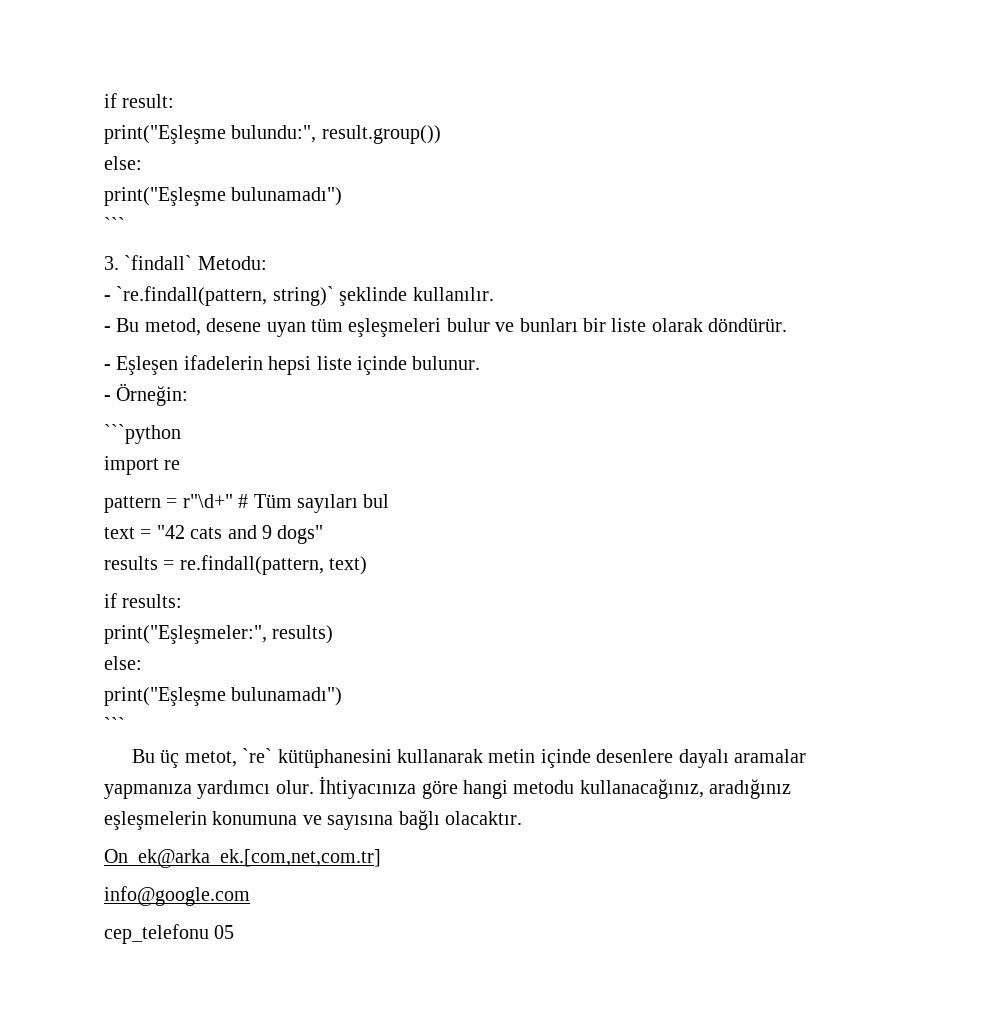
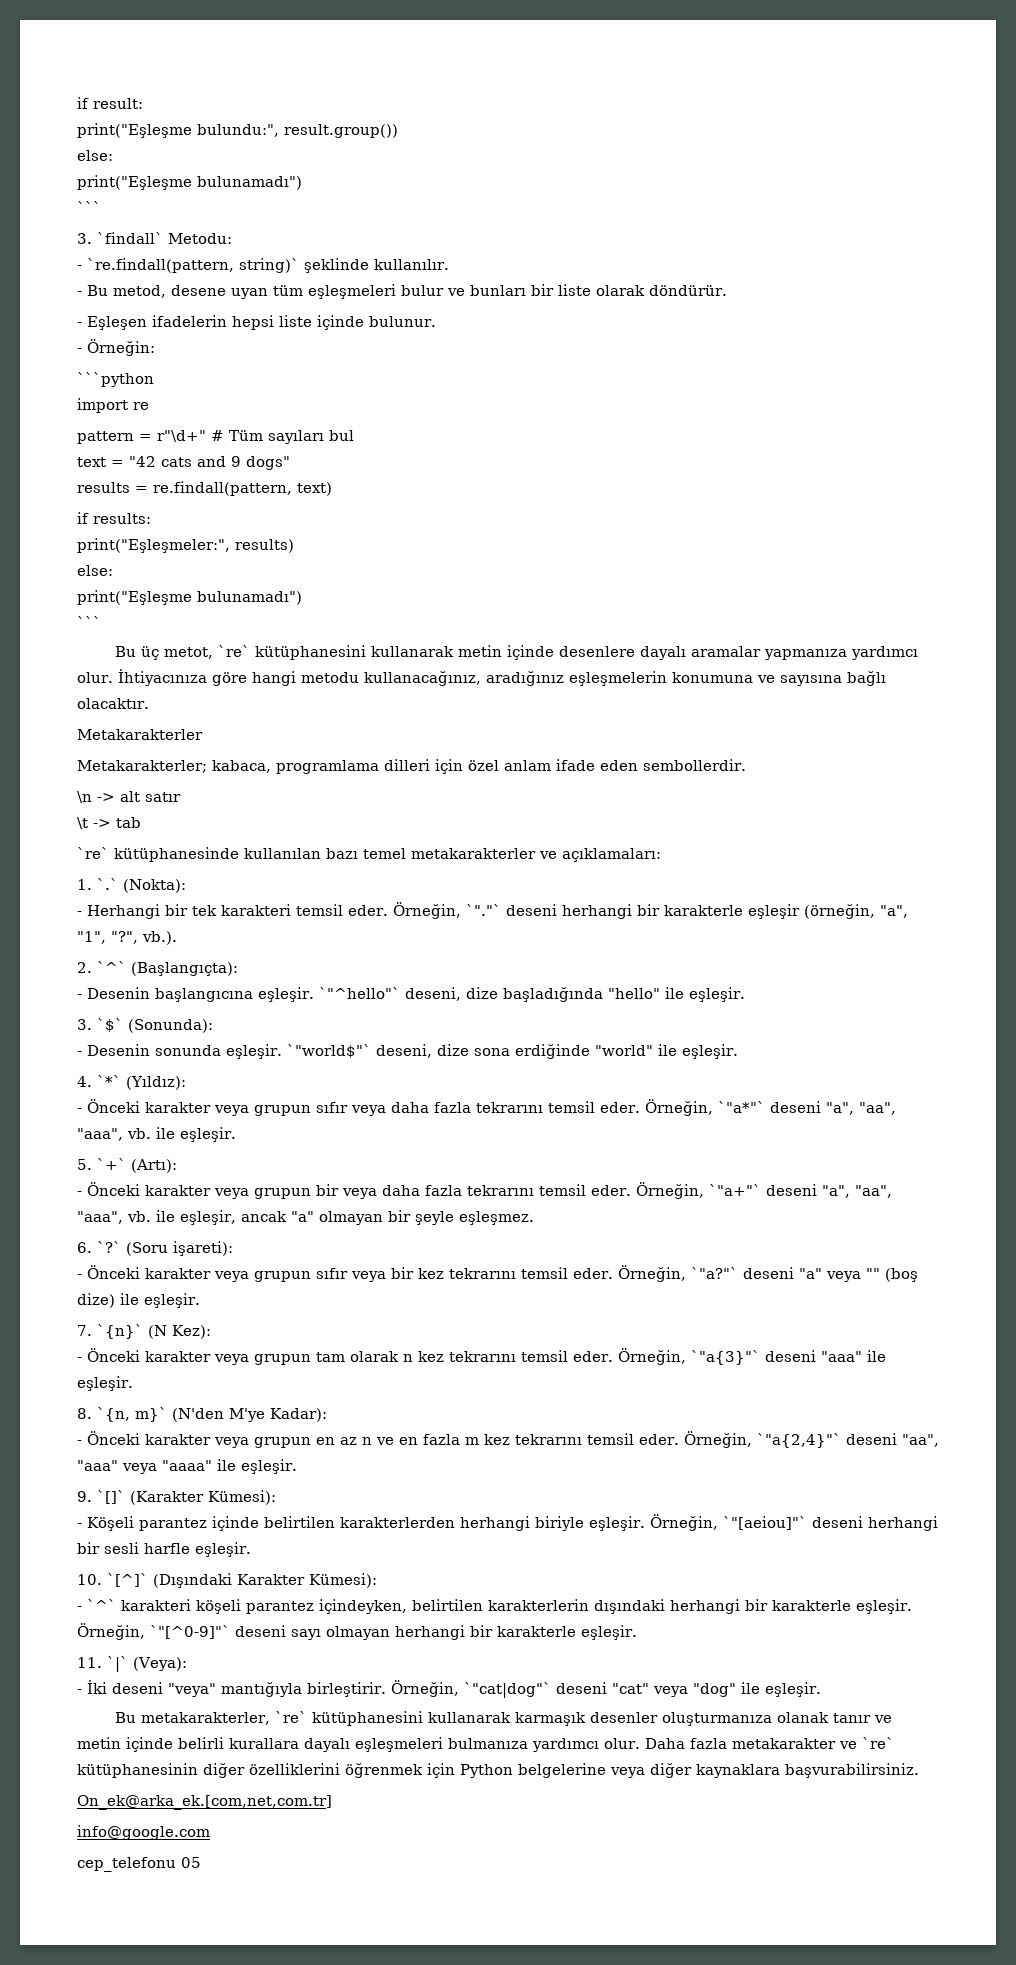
+ Metakarakterler
+ Metakarakterler; kabaca, programlama dilleri için özel anlam ifade eden sembollerdir.
+ \n -> alt satır
+ \t -> tab
+ `re` kütüphanesinde kullanılan bazı temel metakarakterler ve açıklamaları:
+ 1. `.` (Nokta):
+ - Herhangi bir tek karakteri temsil eder. Örneğin, `"."` deseni herhangi bir karakterle eşleşir (örneğin, "a", "1", "?", vb.).
+ 2. `^` (Başlangıçta):
+ - Desenin başlangıcına eşleşir. `"^hello"` deseni, dize başladığında "hello" ile eşleşir.
+ 3. `$` (Sonunda):
+ - Desenin sonunda eşleşir. `"world$"` deseni, dize sona erdiğinde "world" ile eşleşir.
+ 4. `*` (Yıldız):
+ - Önceki karakter veya grupun sıfır veya daha fazla tekrarını temsil eder. Örneğin, `"a*"` deseni "a", "aa", "aaa", vb. ile eşleşir.
+ 5. `+` (Artı):
+ - Önceki karakter veya grupun bir veya daha fazla tekrarını temsil eder. Örneğin, `"a+"` deseni "a", "aa", "aaa", vb. ile eşleşir, ancak "a" olmayan bir şeyle eşleşmez.
+ 6. `?` (Soru işareti):
+ - Önceki karakter veya grupun sıfır veya bir kez tekrarını temsil eder. Örneğin, `"a?"` deseni "a" veya "" (boş dize) ile eşleşir.
+ 7. `{n}` (N Kez):
+ - Önceki karakter veya grupun tam olarak n kez tekrarını temsil eder. Örneğin, `"a{3}"` deseni "aaa" ile eşleşir.
+ 8. `{n, m}` (N'den M'ye Kadar):
+ - Önceki karakter veya grupun en az n ve en fazla m kez tekrarını temsil eder. Örneğin, `"a{2,4}"` deseni "aa", "aaa" veya "aaaa" ile eşleşir.
+ 9. `[]` (Karakter Kümesi):
+ - Köşeli parantez içinde belirtilen karakterlerden herhangi biriyle eşleşir. Örneğin, `"[aeiou]"` deseni herhangi bir sesli harfle eşleşir.
+ 10. `[^]` (Dışındaki Karakter Kümesi):
+ - `^` karakteri köşeli parantez içindeyken, belirtilen karakterlerin dışındaki herhangi bir karakterle eşleşir. Örneğin, `"[^0-9]"` deseni sayı olmayan herhangi bir karakterle eşleşir.
+ 11. `|` (Veya):
+ - İki deseni "veya" mantığıyla birleştirir. Örneğin, `"cat|dog"` deseni "cat" veya "dog" ile eşleşir.
+ Bu metakarakterler, `re` kütüphanesini kullanarak karmaşık desenler oluşturmanıza olanak tanır ve metin içinde belirli kurallara dayalı eşleşmeleri bulmanıza yardımcı olur. Daha fazla metakarakter ve `re` kütüphanesinin diğer özelliklerini öğrenmek için Python belgelerine veya diğer kaynaklara başvurabilirsiniz.

